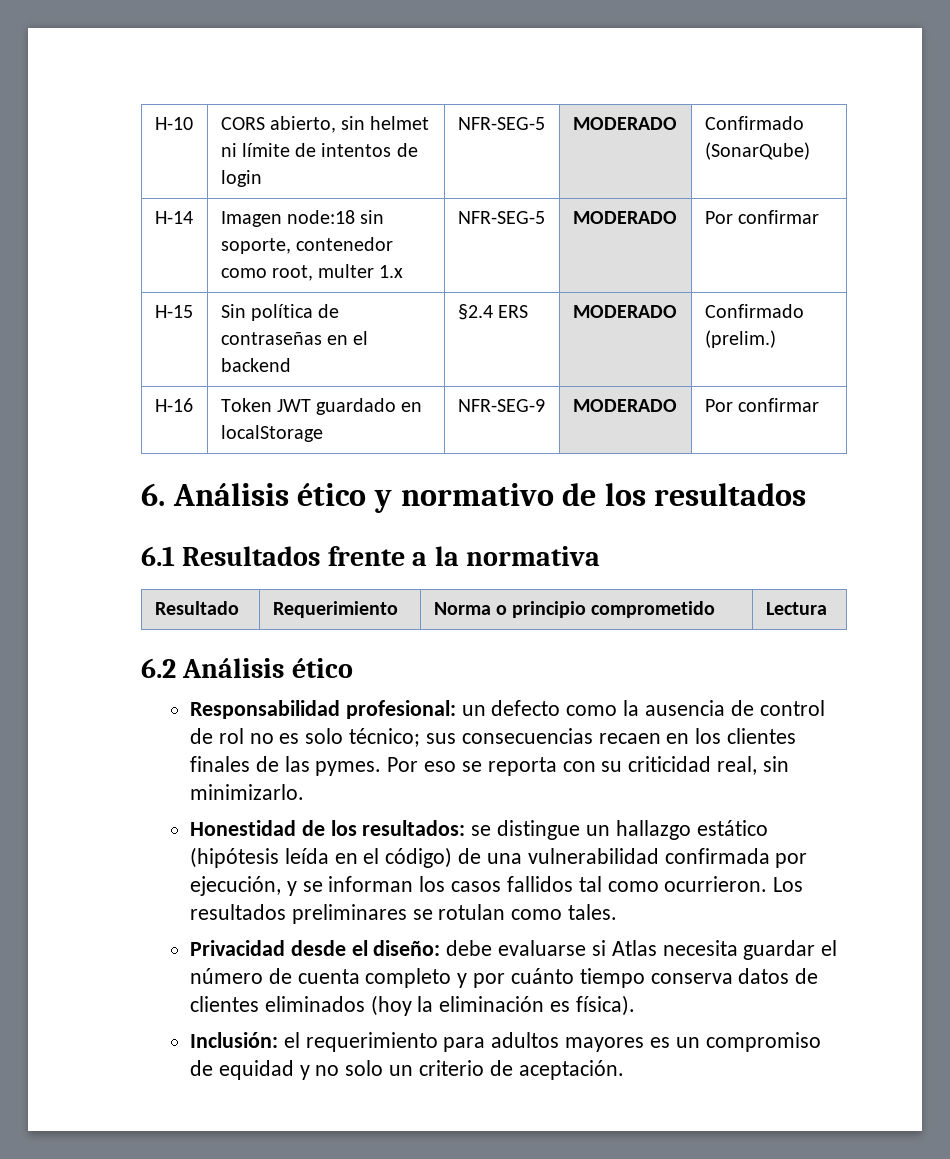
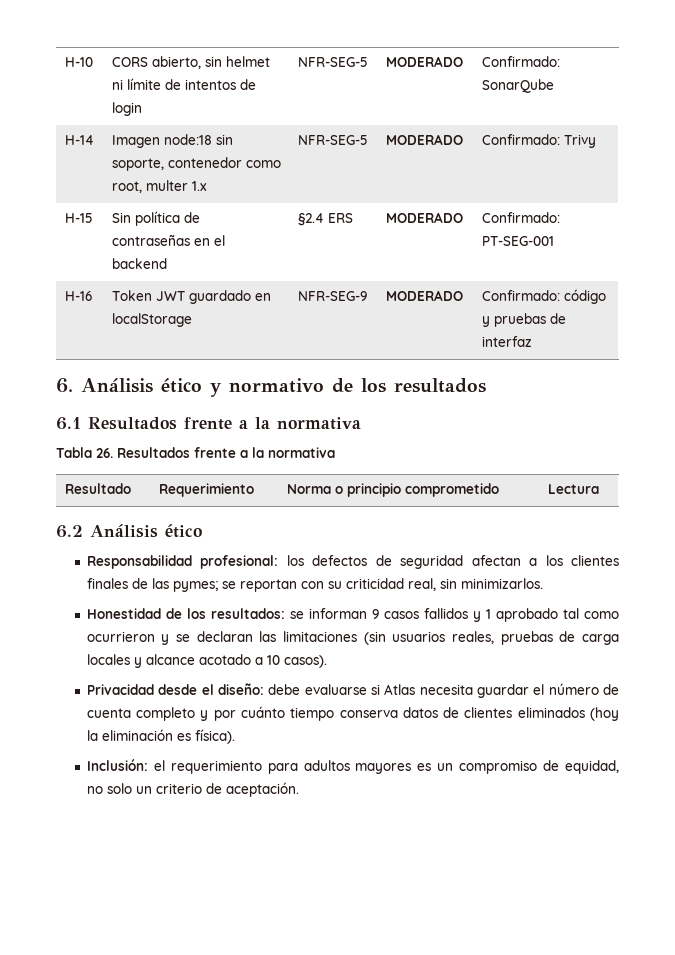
- H-10 | CORS abierto, sin helmet ni límite de intentos de login | NFR-SEG-5 | MODERADO | Confirmado (SonarQube)
+ H-10 | CORS abierto, sin helmet ni límite de intentos de login | NFR-SEG-5 | MODERADO | Confirmado: SonarQube
- H-14 | Imagen node:18 sin soporte, contenedor como root, multer 1.x | NFR-SEG-5 | MODERADO | Por confirmar
+ H-14 | Imagen node:18 sin soporte, contenedor como root, multer 1.x | NFR-SEG-5 | MODERADO | Confirmado: Trivy
- H-15 | Sin política de contraseñas en el backend | §2.4 ERS | MODERADO | Confirmado (prelim.)
+ H-15 | Sin política de contraseñas en el backend | §2.4 ERS | MODERADO | Confirmado: PT-SEG-001
- H-16 | Token JWT guardado en localStorage | NFR-SEG-9 | MODERADO | Por confirmar
+ H-16 | Token JWT guardado en localStorage | NFR-SEG-9 | MODERADO | Confirmado: código y pruebas de interfaz
+ Tabla 26. Resultados frente a la normativa
- Responsabilidad profesional: un defecto como la ausencia de control de rol no es solo técnico; sus consecuencias recaen en los clientes finales de las pymes. Por eso se reporta con su criticidad real, sin minimizarlo.
+ Responsabilidad profesional: los defectos de seguridad afectan a los clientes finales de las pymes; se reportan con su criticidad real, sin minimizarlos.
- Honestidad de los resultados: se distingue un hallazgo estático (hipótesis leída en el código) de una vulnerabilidad confirmada por ejecución, y se informan los casos fallidos tal como ocurrieron. Los resultados preliminares se rotulan como tales.
+ Honestidad de los resultados: se informan 9 casos fallidos y 1 aprobado tal como ocurrieron y se declaran las limitaciones (sin usuarios reales, pruebas de carga locales y alcance acotado a 10 casos).
- Inclusión: el requerimiento para adultos mayores es un compromiso de equidad y no solo un criterio de aceptación.
+ Inclusión: el requerimiento para adultos mayores es un compromiso de equidad, no solo un criterio de aceptación.

